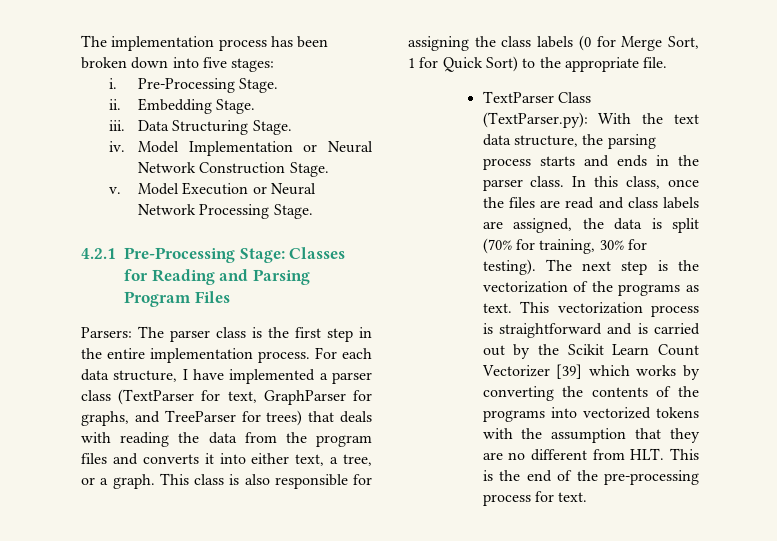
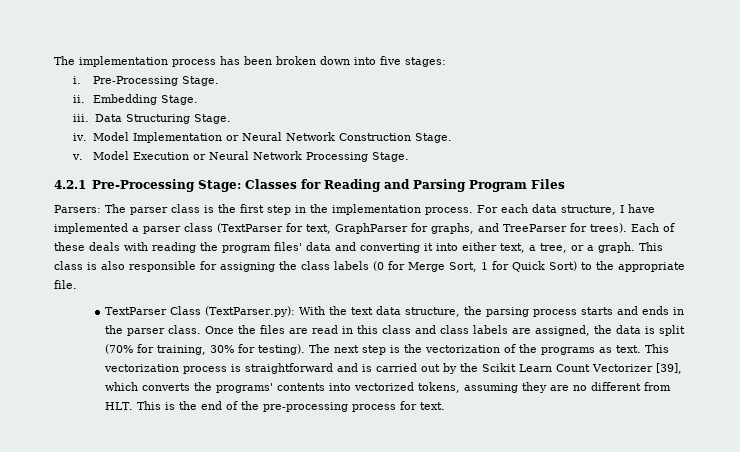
- Parsers: The parser class is the first step in the entire implementation process.
+ Parsers: The parser class is the first step in the implementation process.
- For each data structure, I have implemented a parser class (TextParser for text, GraphParser for graphs, and TreeParser for trees) that deals with reading the data from the program files and converts it into either text, a tree, or a graph.
+ For each data structure, I have implemented a parser class (TextParser for text, GraphParser for graphs, and TreeParser for trees). Each of these deals with reading the program files' data and converting it into either text, a tree, or a graph.
- In this class, once the files are read and class labels are assigned, the data is split (70% for training, 30% for testing).
+ Once the files are read in this class and class labels are assigned, the data is split (70% for training, 30% for testing).
- This vectorization process is straightforward and is carried out by the Scikit Learn Count Vectorizer [39] which works by converting the contents of the programs into vectorized tokens with the assumption that they are no different from HLT. This is the end of the pre-processing process for text.
+ This vectorization process is straightforward and is carried out by the Scikit Learn Count Vectorizer [39], which converts the programs' contents into vectorized tokens, assuming they are no different from HLT. This is the end of the pre-processing process for text.

